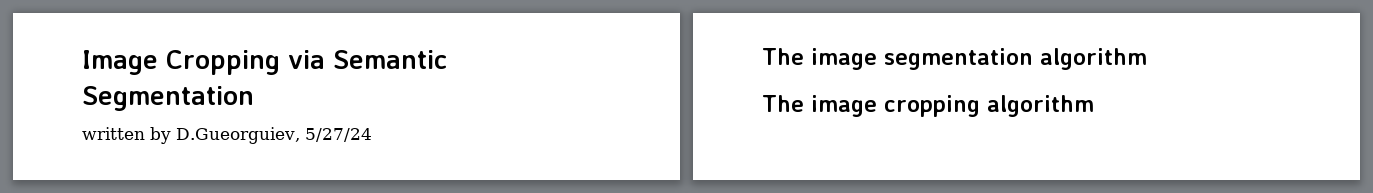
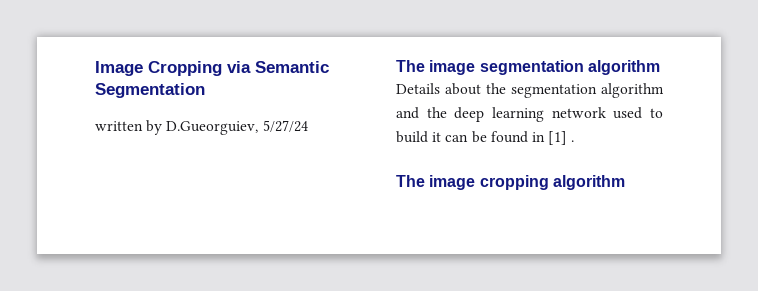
+ Details about the segmentation algorithm and the deep learning network used to build it can be found in [1] .

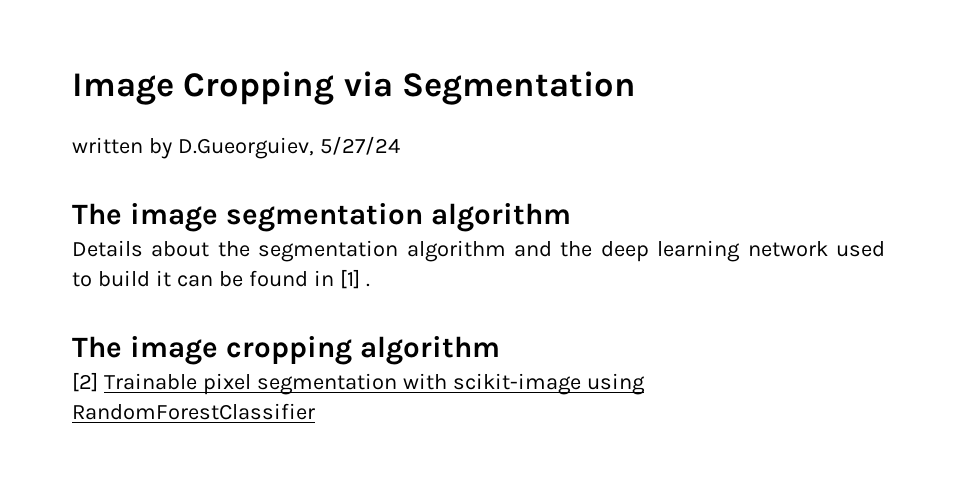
- Image Cropping via Semantic Segmentation
+ Image Cropping via Segmentation
+ [2] Trainable pixel segmentation with scikit-image using RandomForestClassifier

